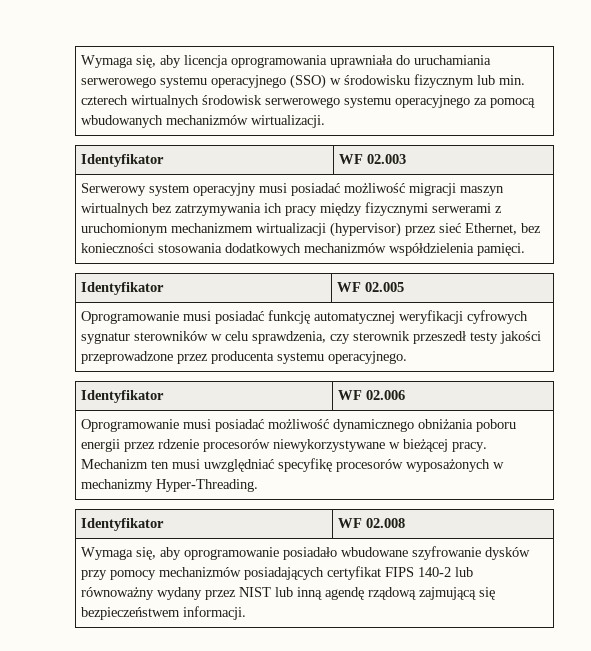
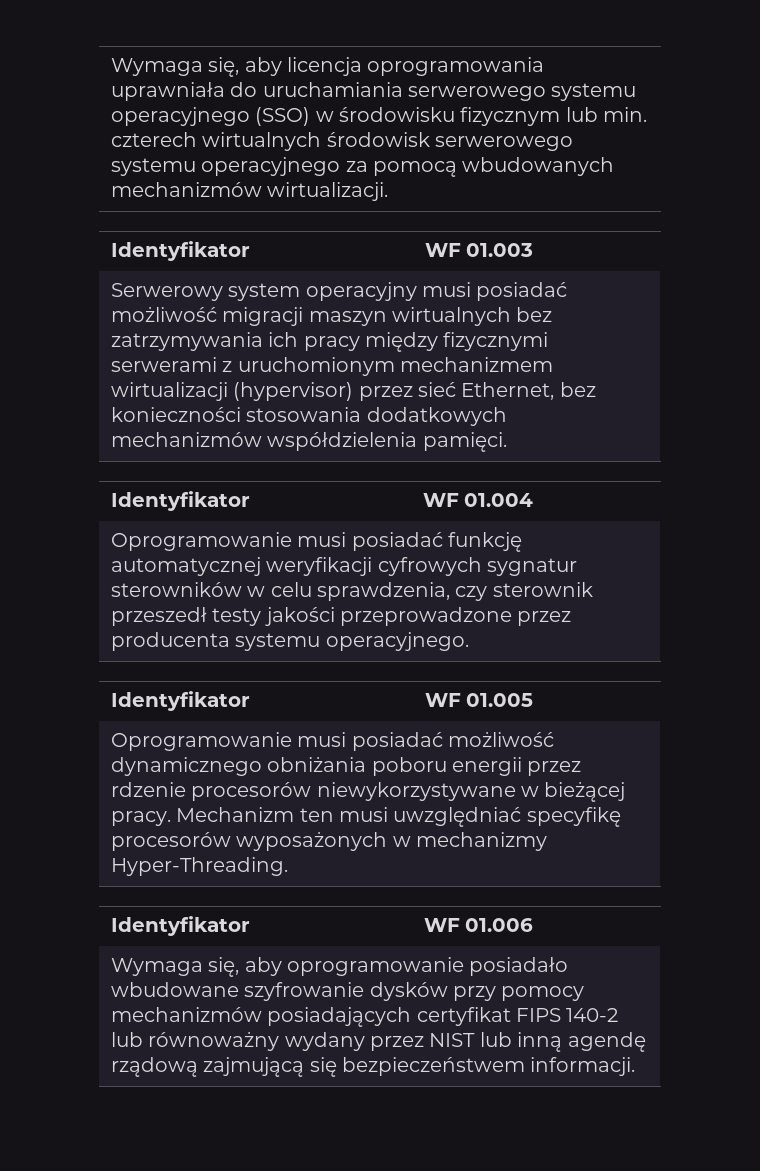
- Identyfikator | WF 02.003
+ Identyfikator | WF 01.003
- Identyfikator | WF 02.005
+ Identyfikator | WF 01.004
- Identyfikator | WF 02.006
+ Identyfikator | WF 01.005
- Identyfikator | WF 02.008
+ Identyfikator | WF 01.006

